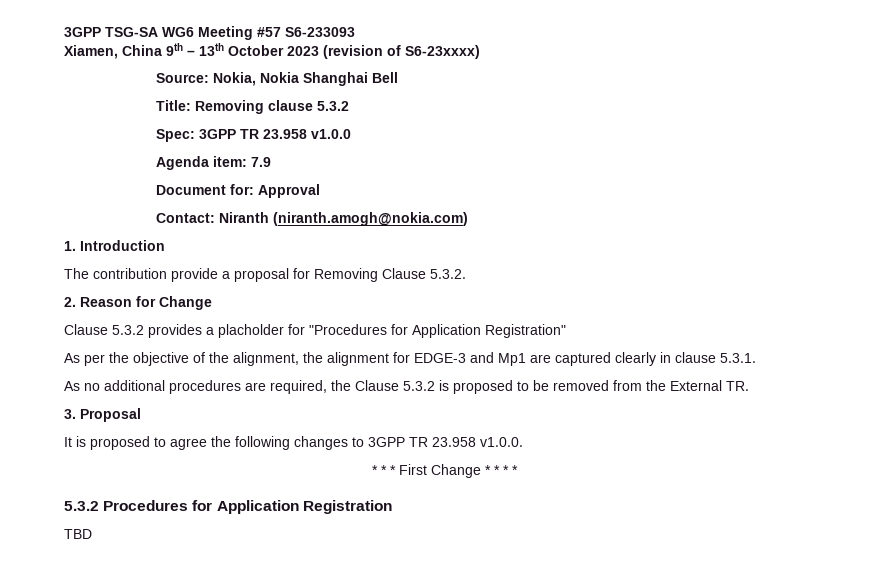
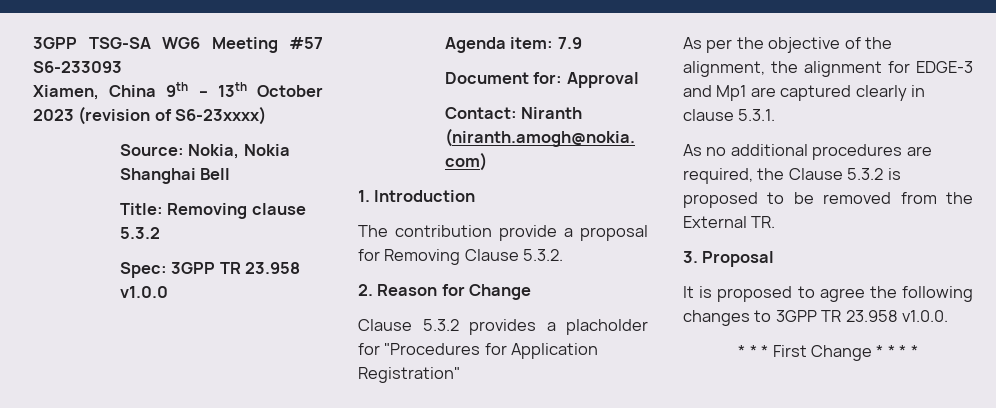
- 5.3.2 Procedures for Application Registration
- TBD

